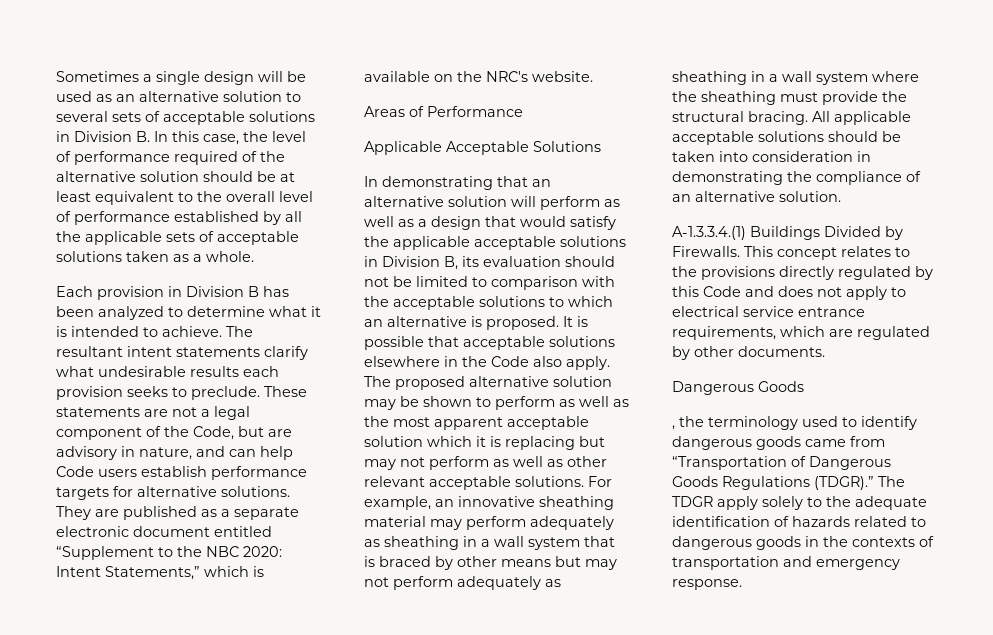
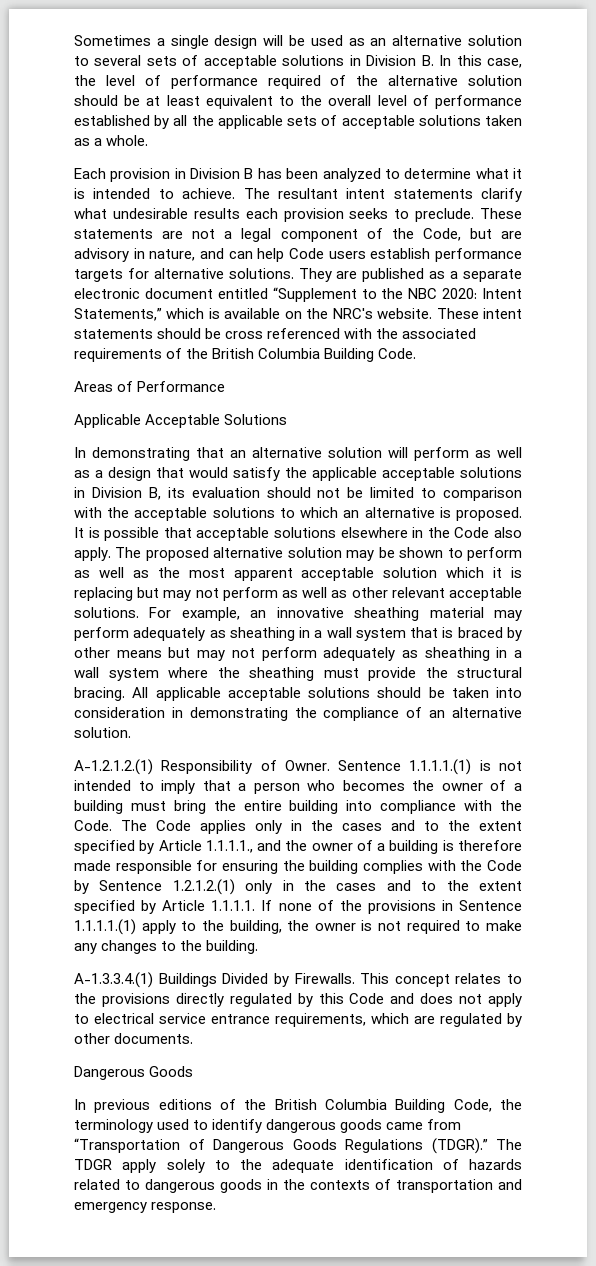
+ These intent statements should be cross referenced with the associated requirements of the British Columbia Building Code.
+ A-1.2.1.2.(1) Responsibility of Owner. Sentence 1.1.1.1.(1) is not intended to imply that a person who becomes the owner of a building must bring the entire building into compliance with the Code. The Code applies only in the cases and to the extent specified by Article 1.1.1.1., and the owner of a building is therefore made responsible for ensuring the building complies with the Code by Sentence 1.2.1.2.(1) only in the cases and to the extent specified by Article 1.1.1.1. If none of the provisions in Sentence 1.1.1.1.(1) apply to the building, the owner is not required to make any changes to the building.
- , the terminology used to identify dangerous goods came from “Transportation of Dangerous Goods Regulations (TDGR).”
+ In previous editions of the British Columbia Building Code, the terminology used to identify dangerous goods came from “Transportation of Dangerous Goods Regulations (TDGR).”

